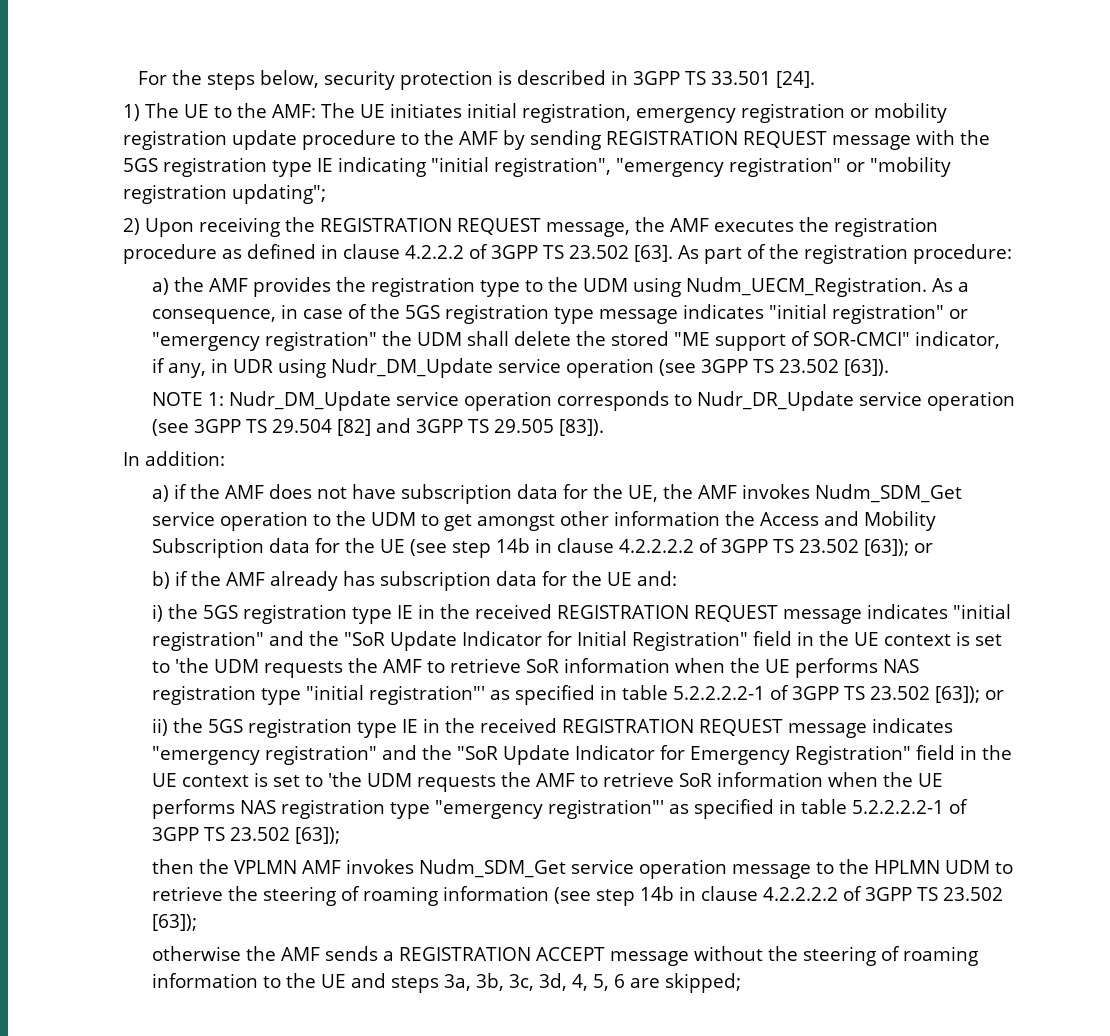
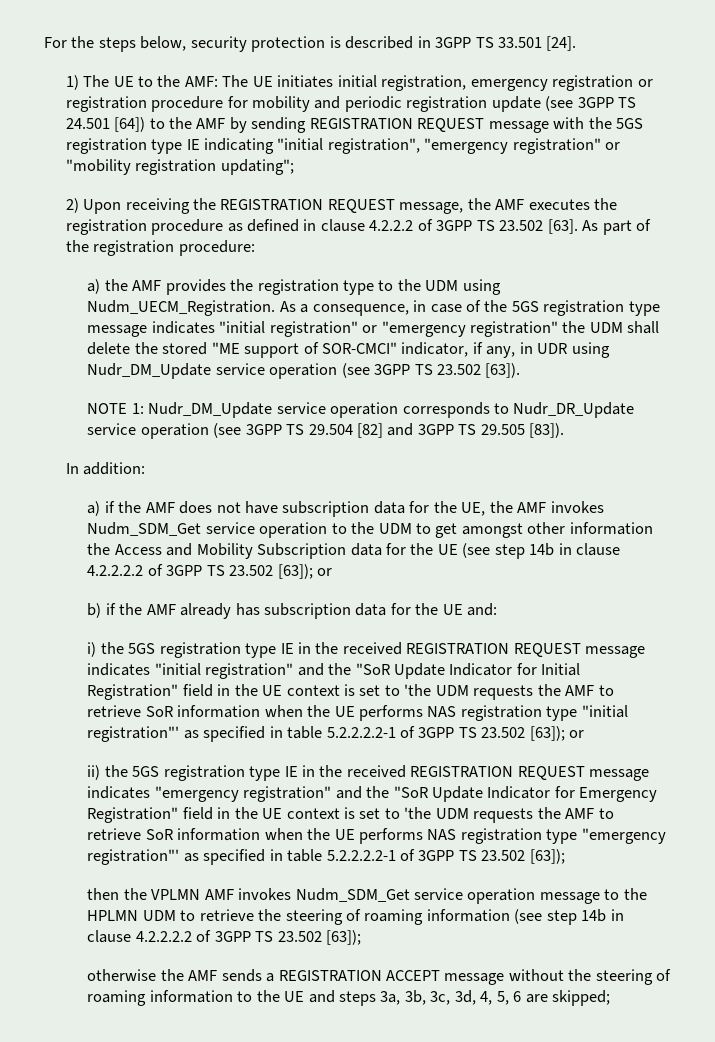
- 1) The UE to the AMF: The UE initiates initial registration, emergency registration or mobility registration update procedure to the AMF by sending REGISTRATION REQUEST message with the 5GS registration type IE indicating "initial registration", "emergency registration" or "mobility registration updating";
+ 1) The UE to the AMF: The UE initiates initial registration, emergency registration or registration procedure for mobility and periodic registration update (see 3GPP TS 24.501 [64]) to the AMF by sending REGISTRATION REQUEST message with the 5GS registration type IE indicating "initial registration", "emergency registration" or "mobility registration updating";

